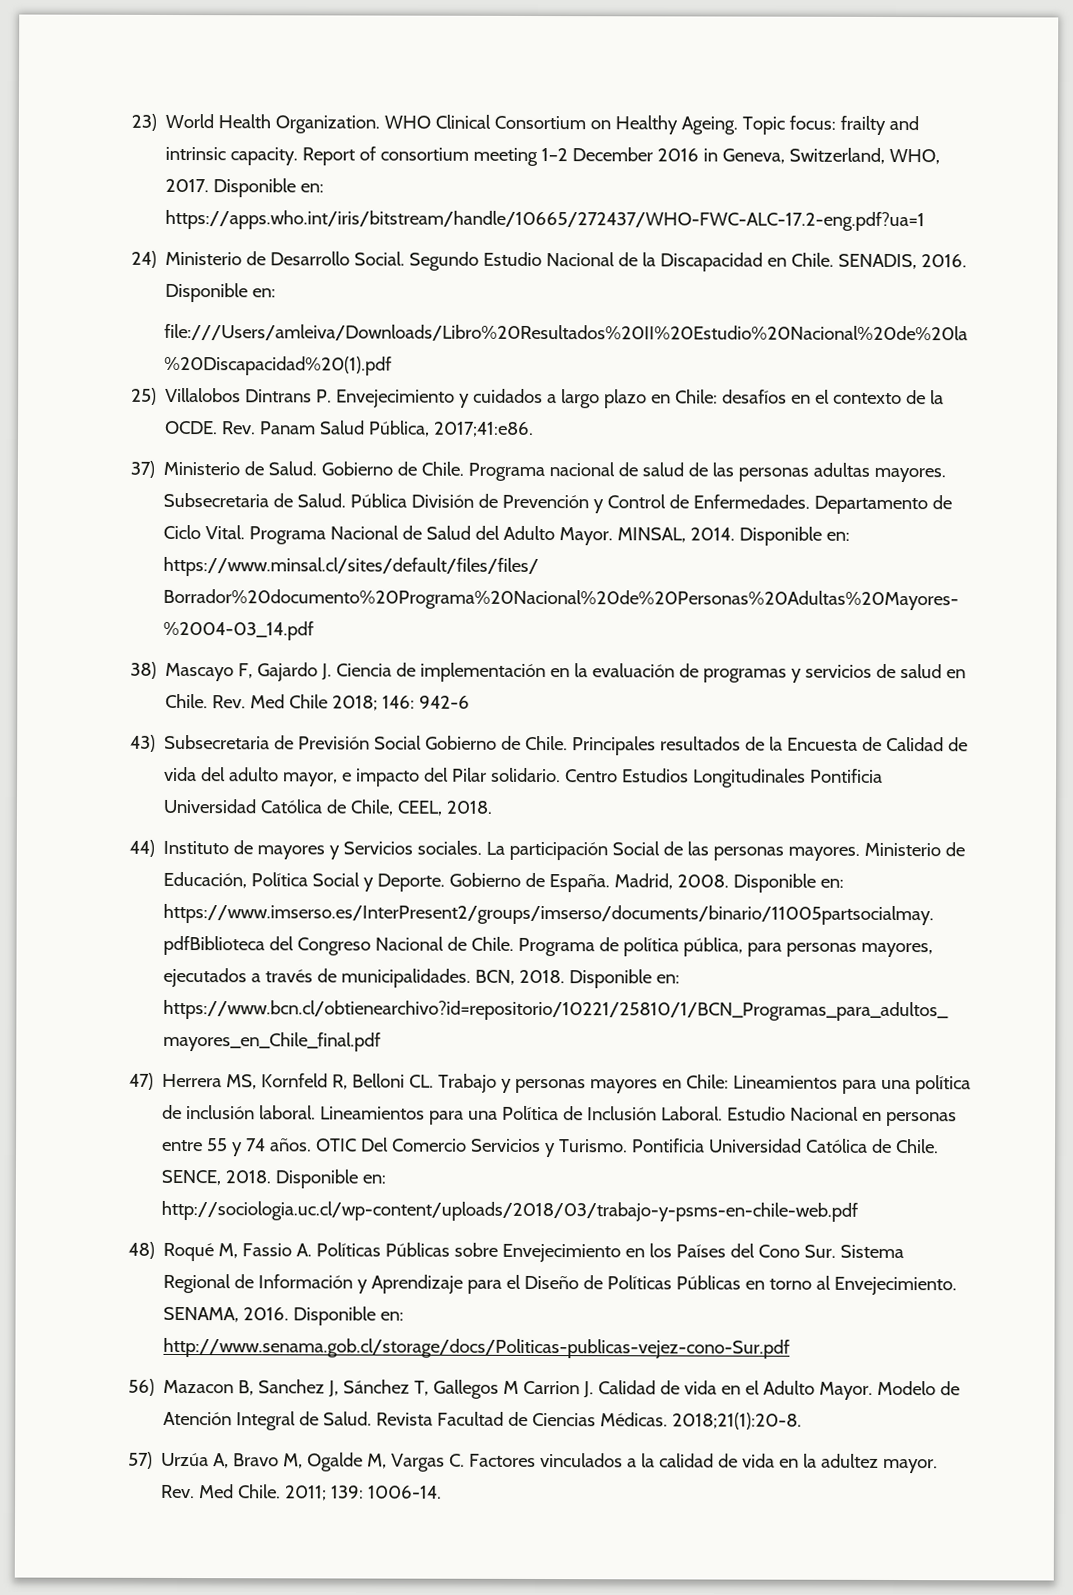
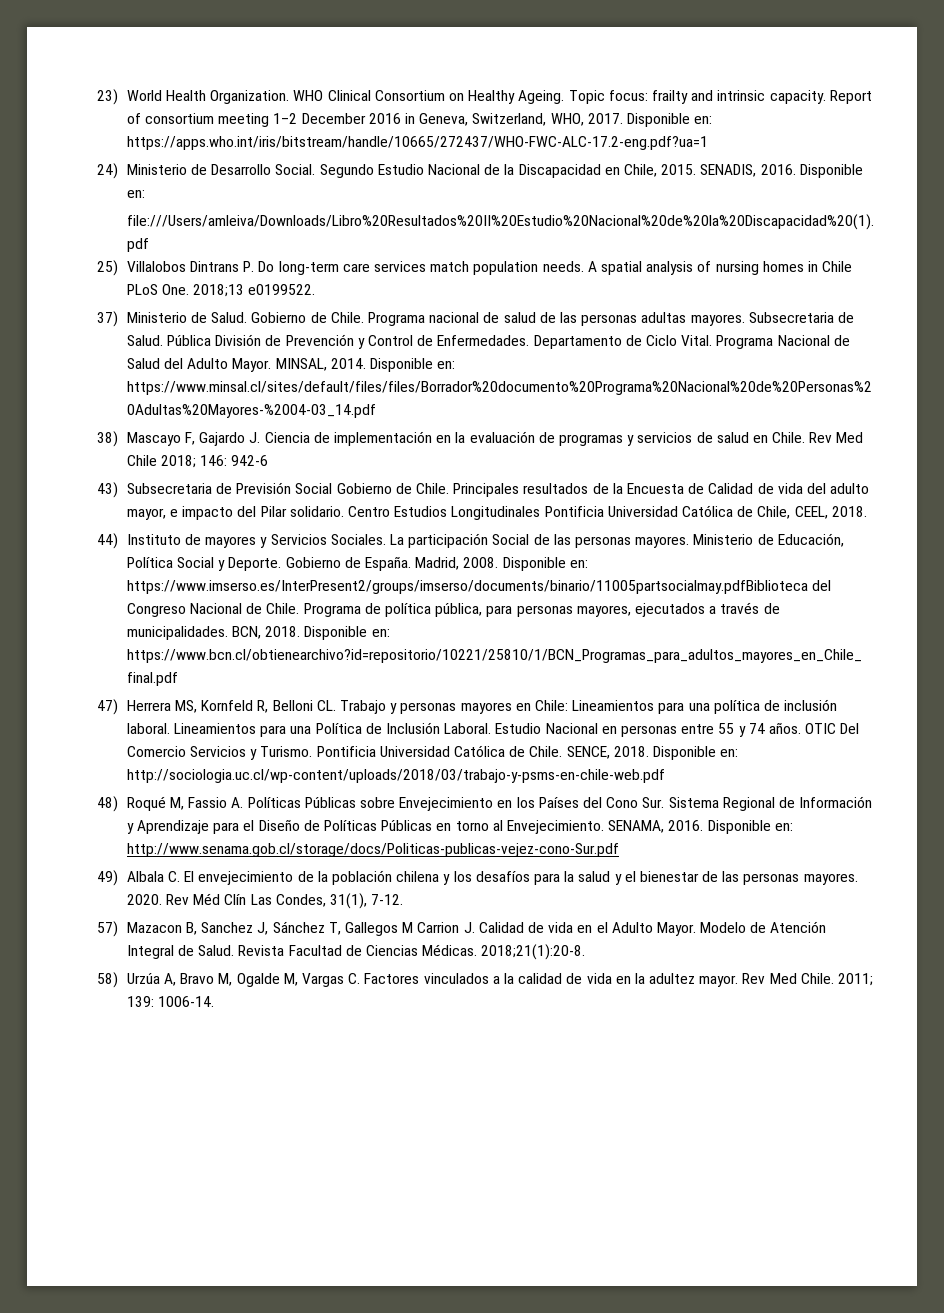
- Segundo Estudio Nacional de la Discapacidad en Chile.
+ Segundo Estudio Nacional de la Discapacidad en Chile, 2015.
- 25) Villalobos Dintrans P. Envejecimiento y cuidados a largo plazo en Chile: desafíos en el contexto de la OCDE. Rev. Panam Salud Pública, 2017;41:e86.
+ 25) Villalobos Dintrans P. Do long-term care services match population needs. A spatial analysis of nursing homes in Chile PLoS One. 2018;13 e0199522.
- Rev. Med Chile 2018; 146: 942-6
+ Rev Med Chile 2018; 146: 942-6
- 44) Instituto de mayores y Servicios sociales.
+ 44) Instituto de mayores y Servicios Sociales.
- 56) Mazacon B, Sanchez J, Sánchez T, Gallegos M Carrion J. Calidad de vida en el Adulto Mayor.
+ 49) Albala C. El envejecimiento de la población chilena y los desafíos para la salud y el bienestar de las personas mayores. 2020. Rev Méd Clín Las Condes, 31(1), 7-12.
+ 57) Mazacon B, Sanchez J, Sánchez T, Gallegos M Carrion J. Calidad de vida en el Adulto Mayor.
- 57) Urzúa A, Bravo M, Ogalde M, Vargas C. Factores vinculados a la calidad de vida en la adultez mayor.
+ 58) Urzúa A, Bravo M, Ogalde M, Vargas C. Factores vinculados a la calidad de vida en la adultez mayor.
- Rev. Med Chile.
+ Rev Med Chile.

